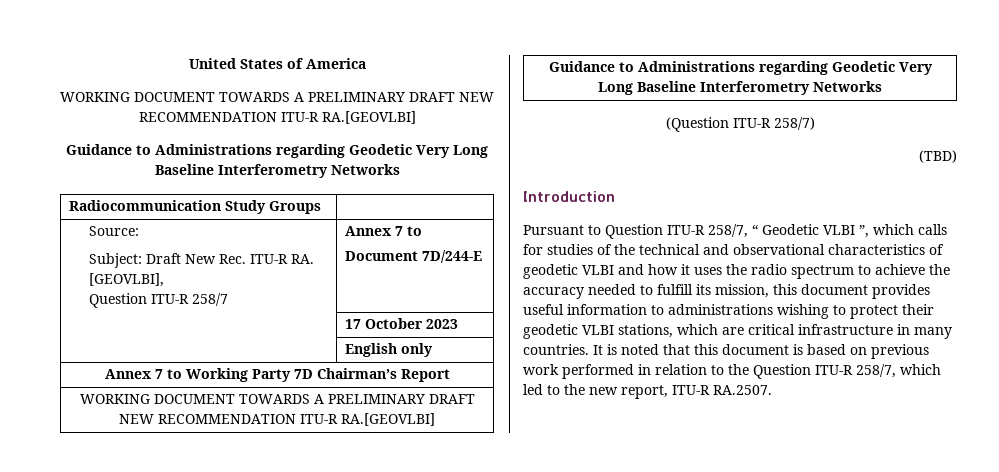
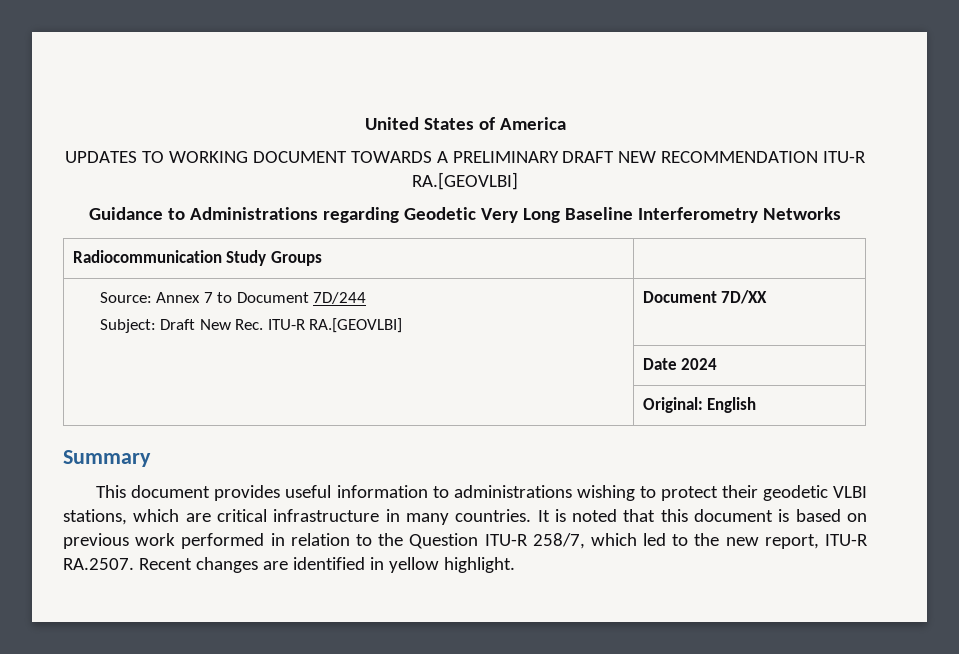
  United States of America
- WORKING DOCUMENT TOWARDS A PRELIMINARY DRAFT NEW RECOMMENDATION ITU-R RA.[GEOVLBI]
+ UPDATES TO WORKING DOCUMENT TOWARDS A PRELIMINARY DRAFT NEW RECOMMENDATION ITU-R RA.[GEOVLBI]
- Source:
- Subject: Draft New Rec. ITU-R RA. [GEOVLBI],
- Question ITU-R 258/7 | Annex 7 to
- Document 7D/244-E
- | 17 October 2023
- | English only
- Annex 7 to Working Party 7D Chairman’s Report
- WORKING DOCUMENT TOWARDS A PRELIMINARY DRAFT NEW RECOMMENDATION ITU-R RA.[GEOVLBI]
- Guidance to Administrations regarding Geodetic Very Long Baseline Interferometry Networks
- (Question ITU-R 258/7)
- (TBD)
- Introduction
- Pursuant to Question ITU-R 258/7, “ Geodetic VLBI ”, which calls for studies of the technical and observational characteristics of geodetic VLBI and how it uses the radio spectrum to achieve the accuracy needed to fulfill its mission, this document provides useful information to administrations wishing to protect their geodetic VLBI stations, which are critical infrastructure in many countries.
+ Source: Annex 7 to Document 7D/244
+ Subject: Draft New Rec. ITU-R RA.[GEOVLBI] | Document 7D/XX
+ | Date 2024
+ | Original: English
+ Summary
+ This document provides useful information to administrations wishing to protect their geodetic VLBI stations, which are critical infrastructure in many countries.
- It is noted that this document is based on previous work performed in relation to the Question ITU-R 258/7, which led to the new report, ITU-R RA.2507.
+ It is noted that this document is based on previous work performed in relation to the Question ITU-R 258/7, which led to the new report, ITU-R RA.2507. Recent changes are identified in yellow highlight.

